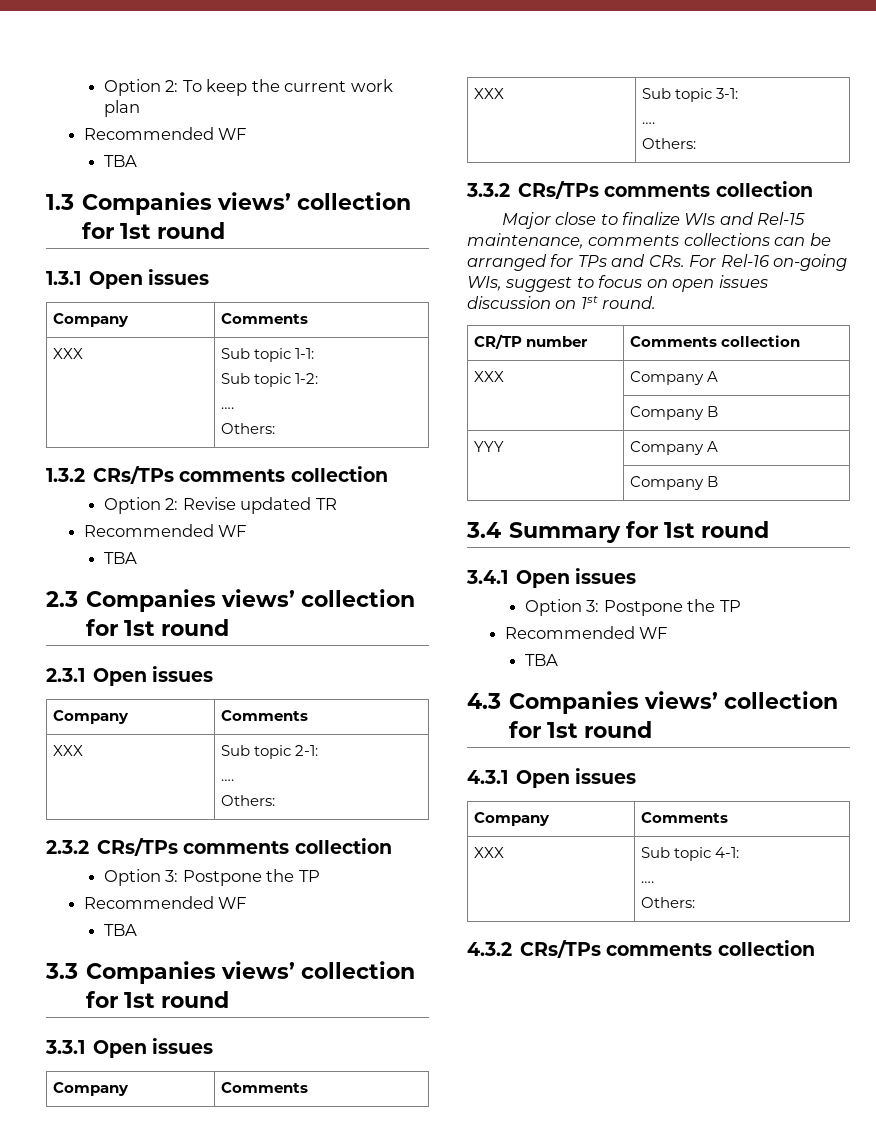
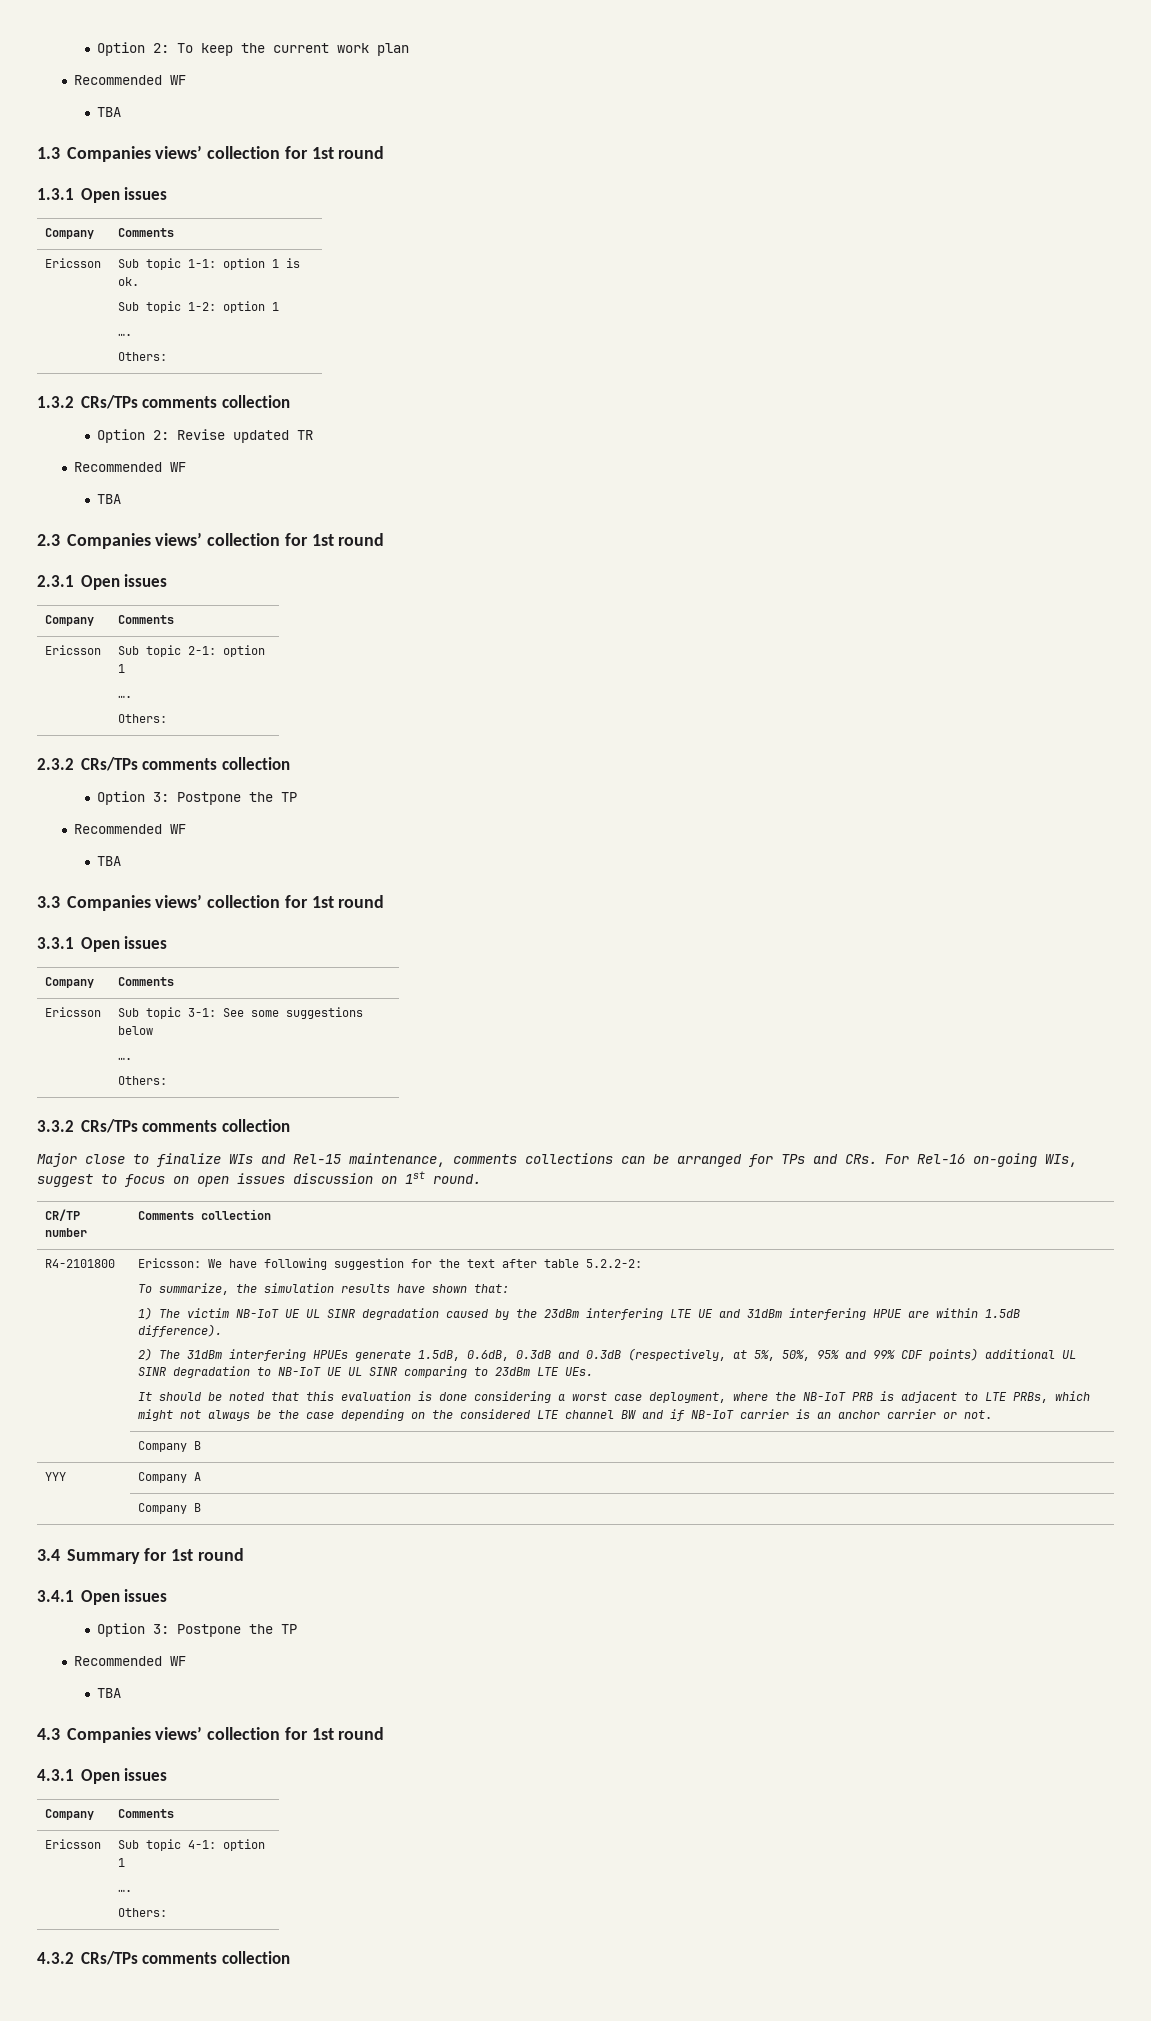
- XXX | Sub topic 1-1:
- Sub topic 1-2:
+ Ericsson | Sub topic 1-1: option 1 is ok.
+ Sub topic 1-2: option 1
- XXX | Sub topic 2-1:
+ Ericsson | Sub topic 2-1: option 1
- XXX | Sub topic 3-1:
+ Ericsson | Sub topic 3-1: See some suggestions below
- XXX | Company A
+ R4-2101800 | Ericsson: We have following suggestion for the text after table 5.2.2-2:
+ To summarize, the simulation results have shown that:
+ 1) The victim NB-IoT UE UL SINR degradation caused by the 23dBm interfering LTE UE and 31dBm interfering HPUE are within 1.5dB difference).
+ 2) The 31dBm interfering HPUEs generate 1.5dB, 0.6dB, 0.3dB and 0.3dB (respectively, at 5%, 50%, 95% and 99% CDF points) additional UL SINR degradation to NB-IoT UE UL SINR comparing to 23dBm LTE UEs.
+ It should be noted that this evaluation is done considering a worst case deployment, where the NB-IoT PRB is adjacent to LTE PRBs, which might not always be the case depending on the considered LTE channel BW and if NB-IoT carrier is an anchor carrier or not.
- XXX | Sub topic 4-1:
+ Ericsson | Sub topic 4-1: option 1

